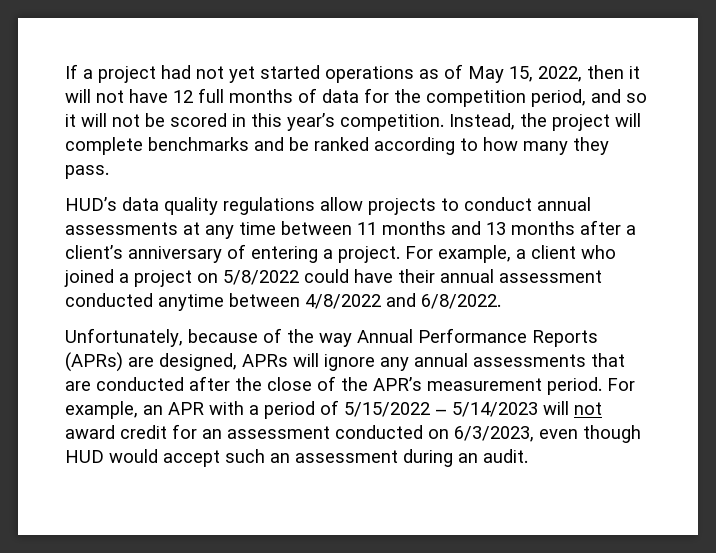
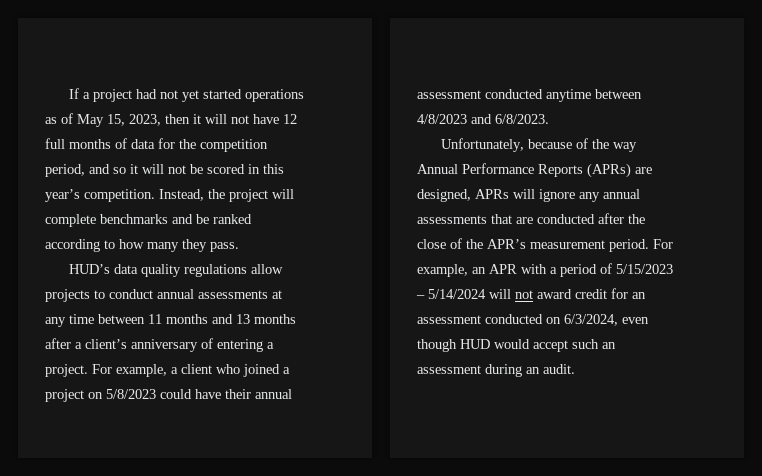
- If a project had not yet started operations as of May 15, 2022, then it will not have 12 full months of data for the competition period, and so it will not be scored in this year’s competition.
+ If a project had not yet started operations as of May 15, 2023, then it will not have 12 full months of data for the competition period, and so it will not be scored in this year’s competition.
- For example, a client who joined a project on 5/8/2022 could have their annual assessment conducted anytime between 4/8/2022 and 6/8/2022.
+ For example, a client who joined a project on 5/8/2023 could have their annual assessment conducted anytime between 4/8/2023 and 6/8/2023.
- For example, an APR with a period of 5/15/2022 – 5/14/2023 will not award credit for an assessment conducted on 6/3/2023, even though HUD would accept such an assessment during an audit.
+ For example, an APR with a period of 5/15/2023 – 5/14/2024 will not award credit for an assessment conducted on 6/3/2024, even though HUD would accept such an assessment during an audit.

